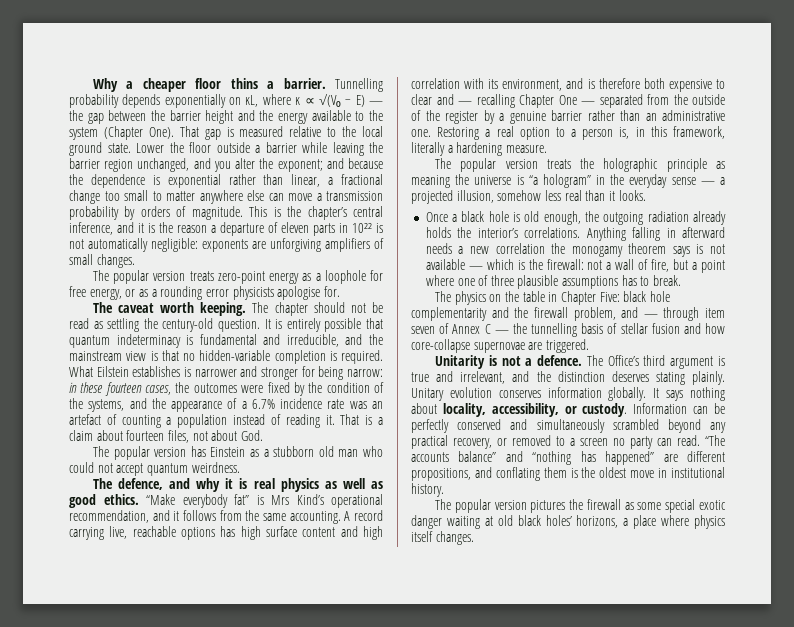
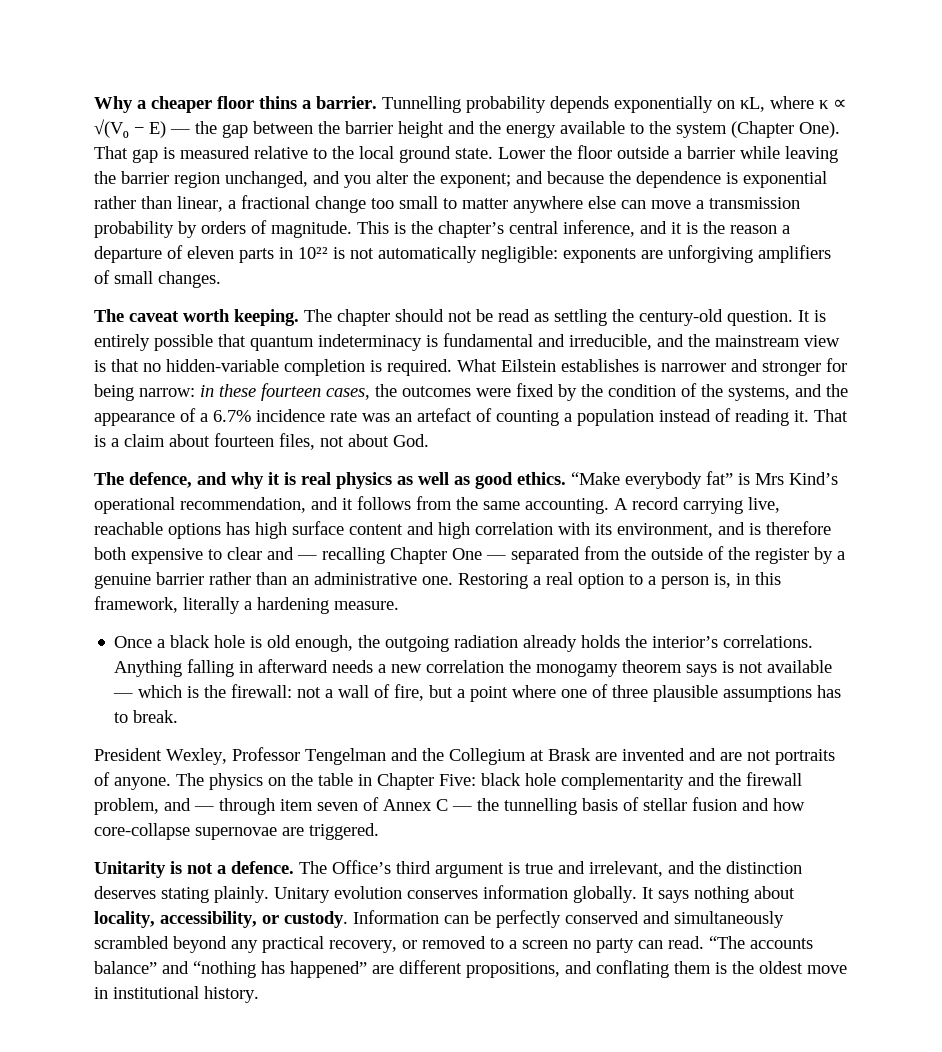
- The popular version treats zero-point energy as a loophole for free energy, or as a rounding error physicists apologise for.
- The popular version has Einstein as a stubborn old man who could not accept quantum weirdness.
- The popular version treats the holographic principle as meaning the universe is “a hologram” in the everyday sense — a projected illusion, somehow less real than it looks.
+ President Wexley, Professor Tengelman and the Collegium at Brask are invented and are not portraits of anyone.
- The popular version pictures the firewall as some special exotic danger waiting at old black holes’ horizons, a place where physics itself changes.

